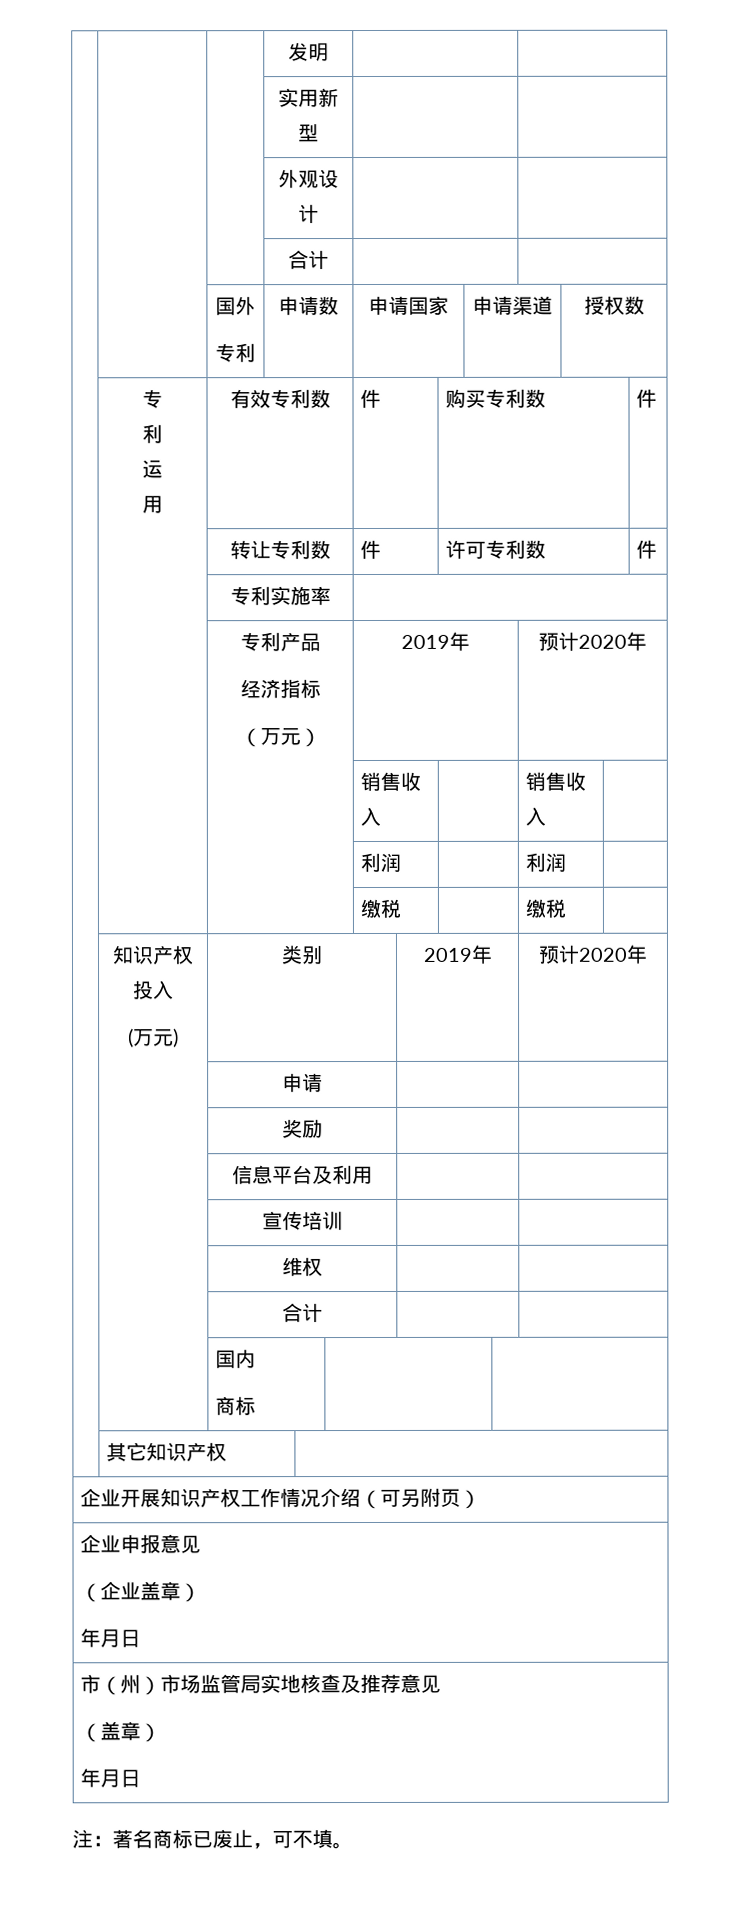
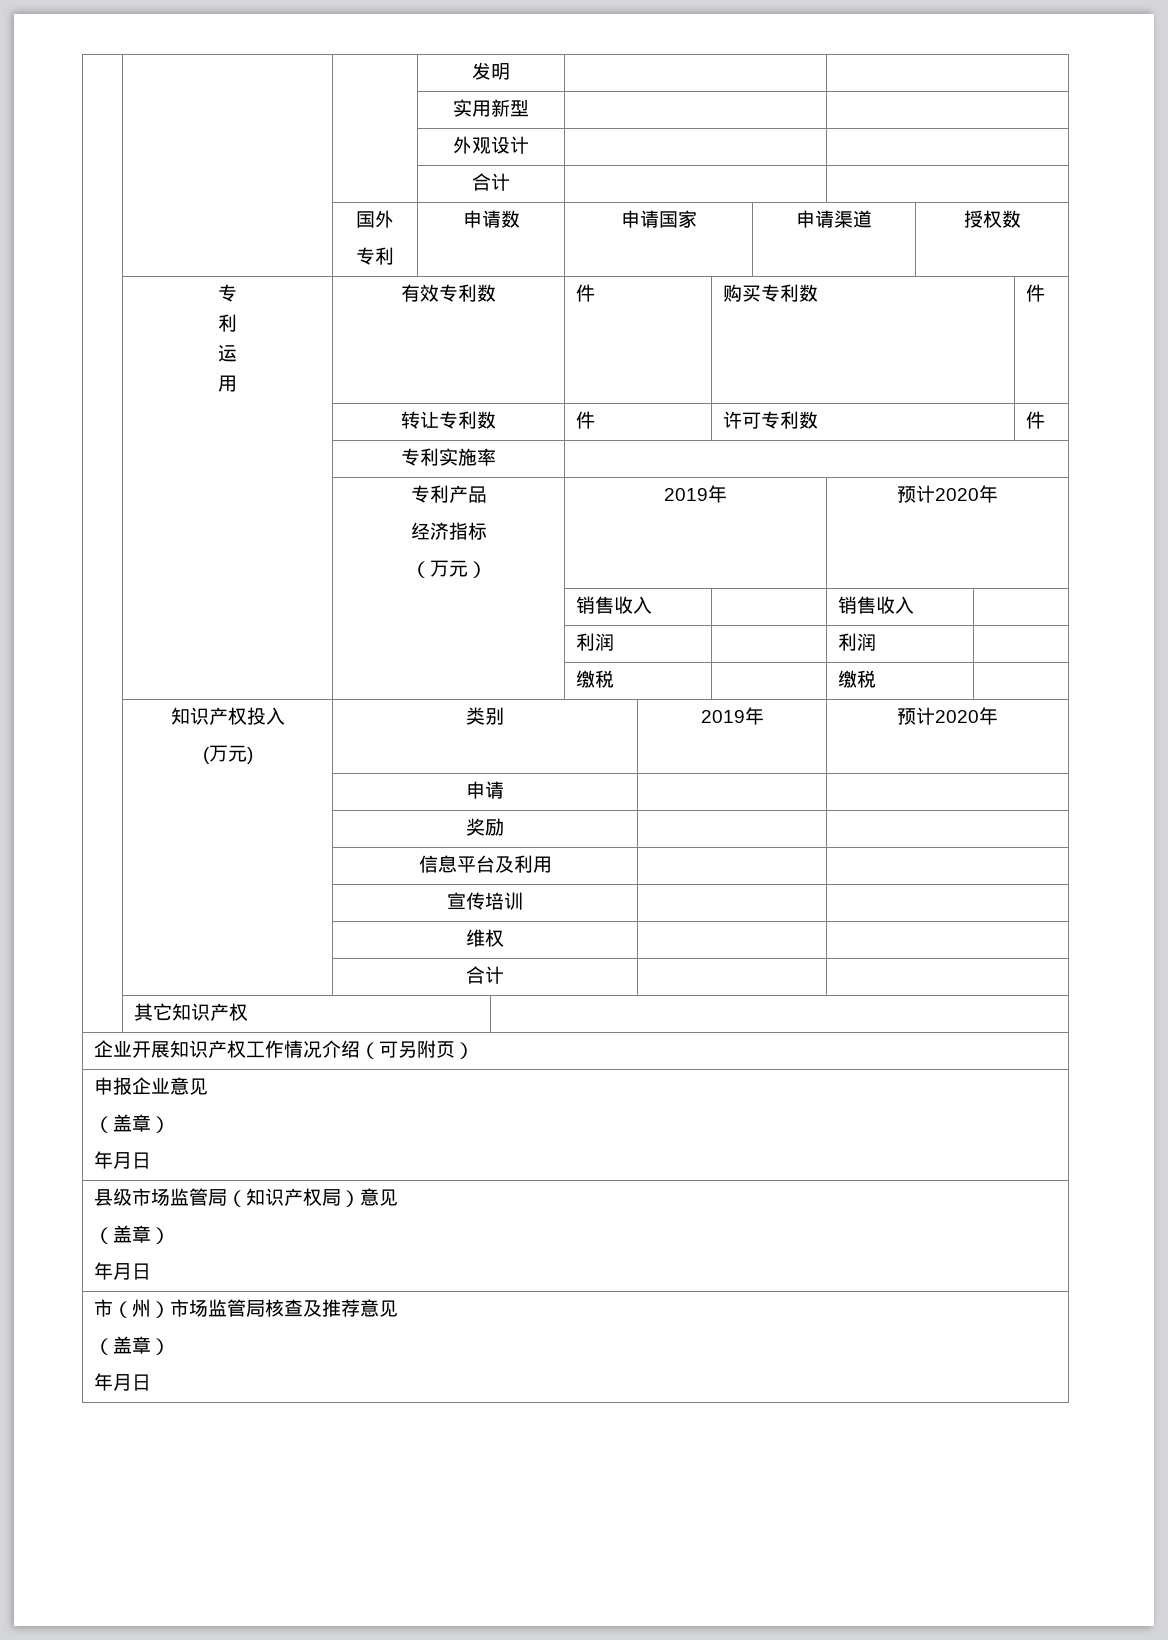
- | | 国内
- 商标 | |
- 企业申报意见
- （企业盖章）
+ 申报企业意见
+ （盖章）
+ 年月日
+ 县级市场监管局（知识产权局）意见
+ （盖章）
- 市（州）市场监管局实地核查及推荐意见
+ 市（州）市场监管局核查及推荐意见
- 注：著名商标已废止，可不填。

